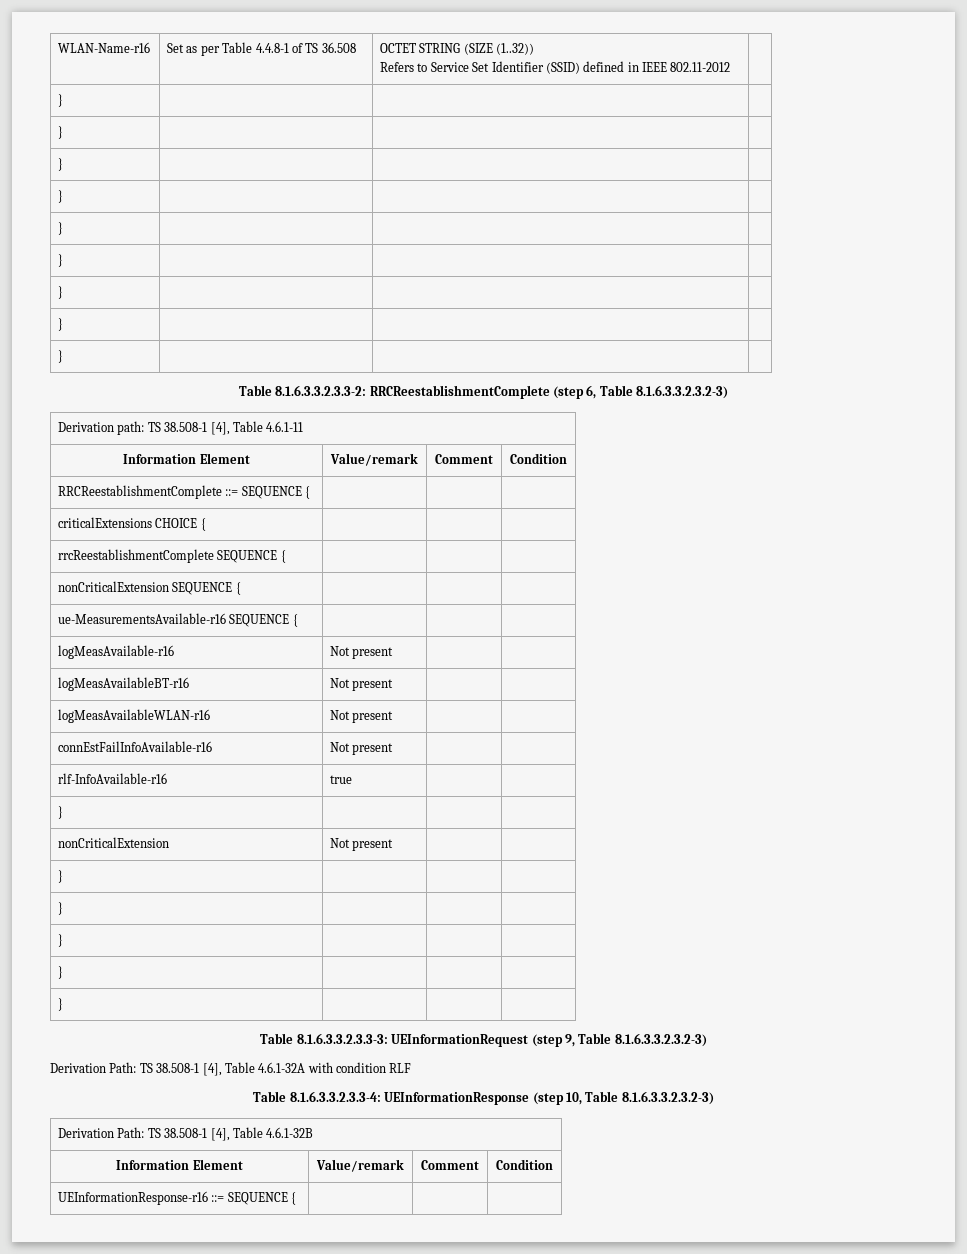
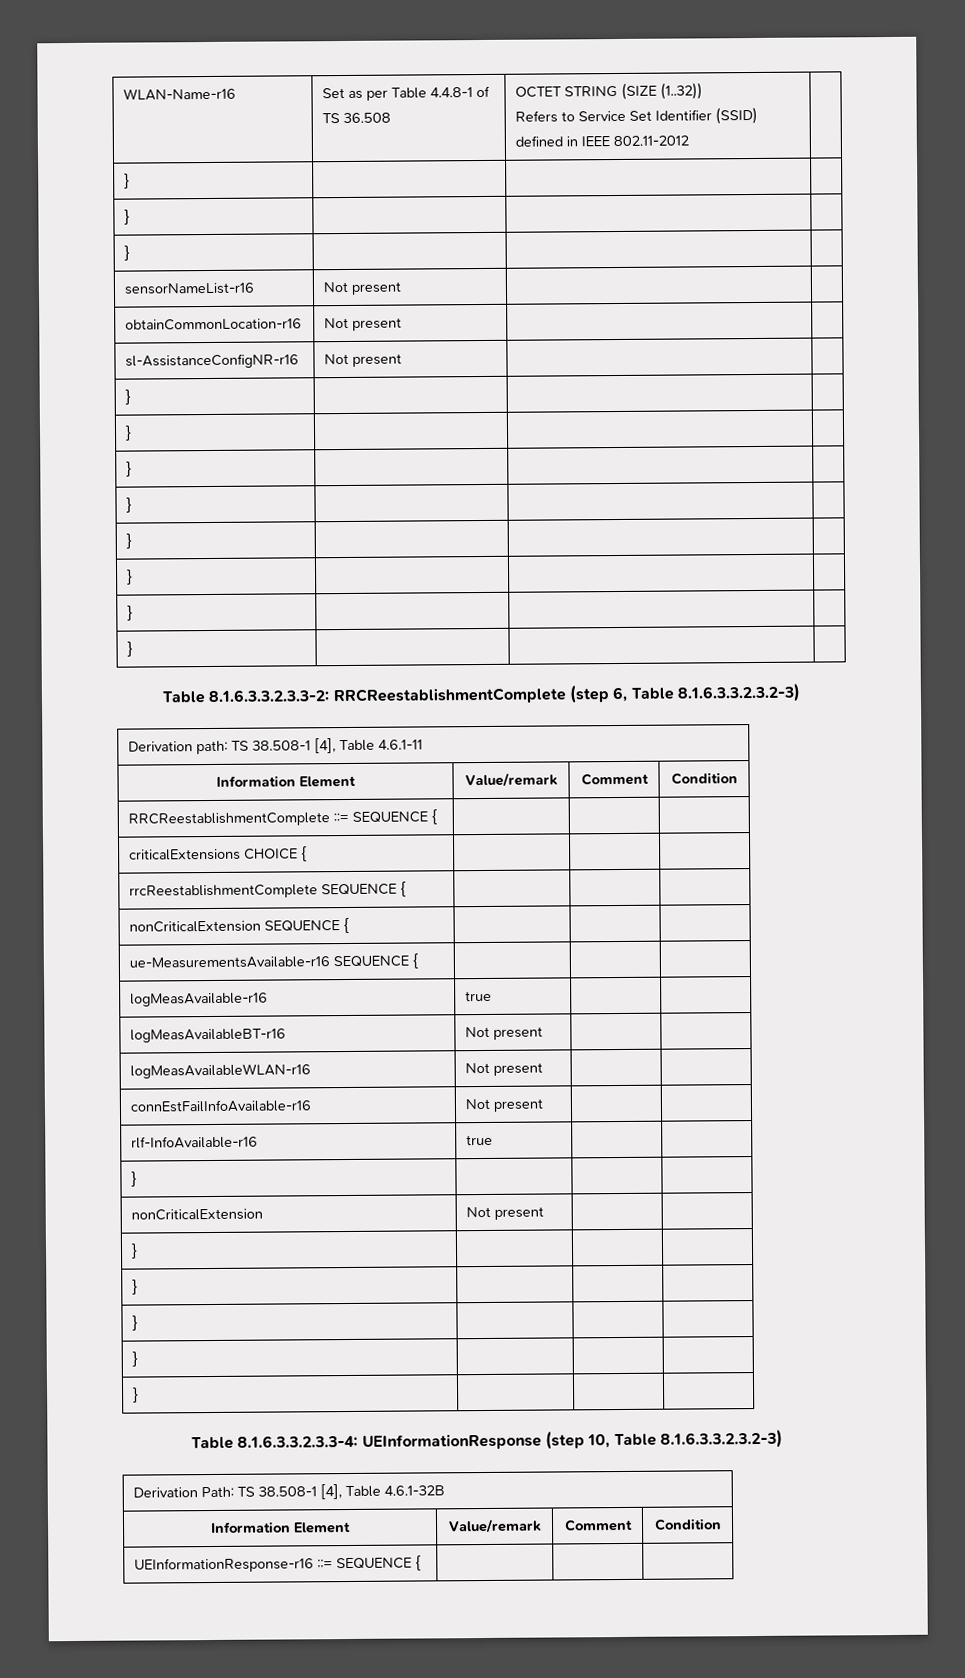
+ sensorNameList-r16 | Not present | |
+ obtainCommonLocation-r16 | Not present | |
+ sl-AssistanceConfigNR-r16 | Not present | |
+ } | | |
+ } | | |
- logMeasAvailable-r16 | Not present | |
+ logMeasAvailable-r16 | true | |
- Table 8.1.6.3.3.2.3.3-3: UEInformationRequest (step 9, Table 8.1.6.3.3.2.3.2-3)
- Derivation Path: TS 38.508-1 [4], Table 4.6.1-32A with condition RLF

